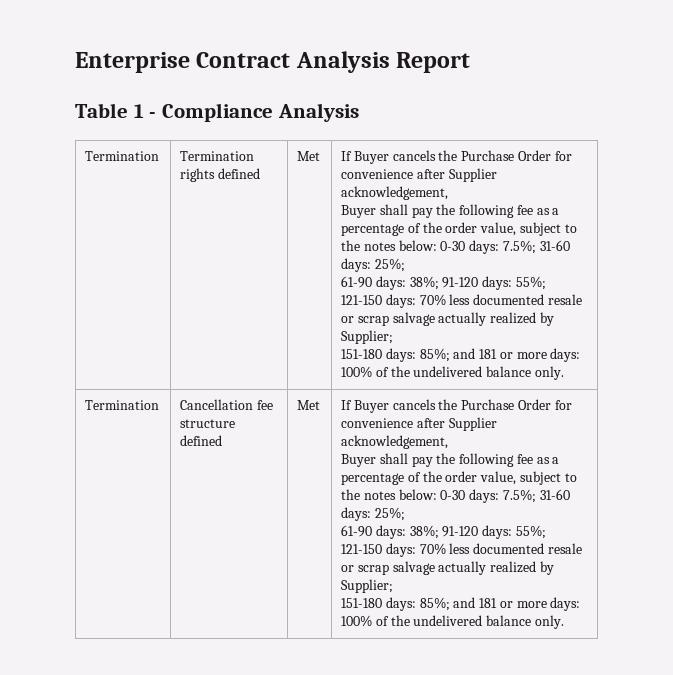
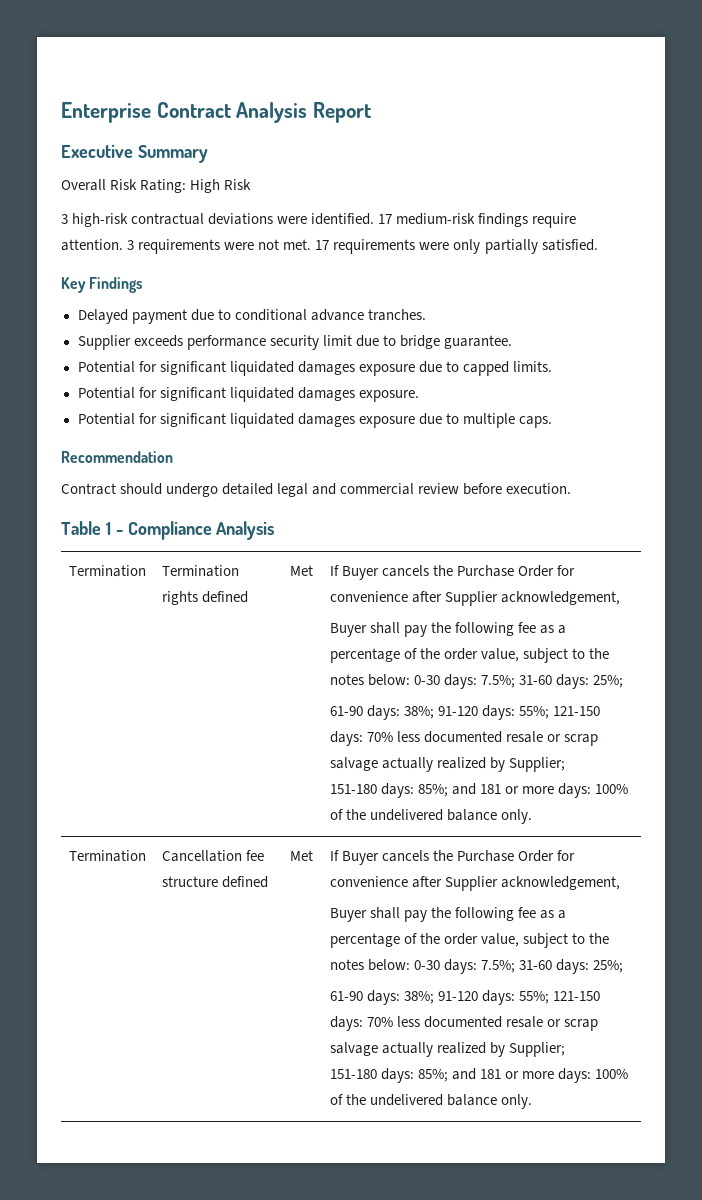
+ Executive Summary
+ Overall Risk Rating: High Risk
+ 3 high-risk contractual deviations were identified. 17 medium-risk findings require attention. 3 requirements were not met. 17 requirements were only partially satisfied.
+ Key Findings
+ Delayed payment due to conditional advance tranches.
+ Supplier exceeds performance security limit due to bridge guarantee.
+ Potential for significant liquidated damages exposure due to capped limits.
+ Potential for significant liquidated damages exposure.
+ Potential for significant liquidated damages exposure due to multiple caps.
+ Recommendation
+ Contract should undergo detailed legal and commercial review before execution.

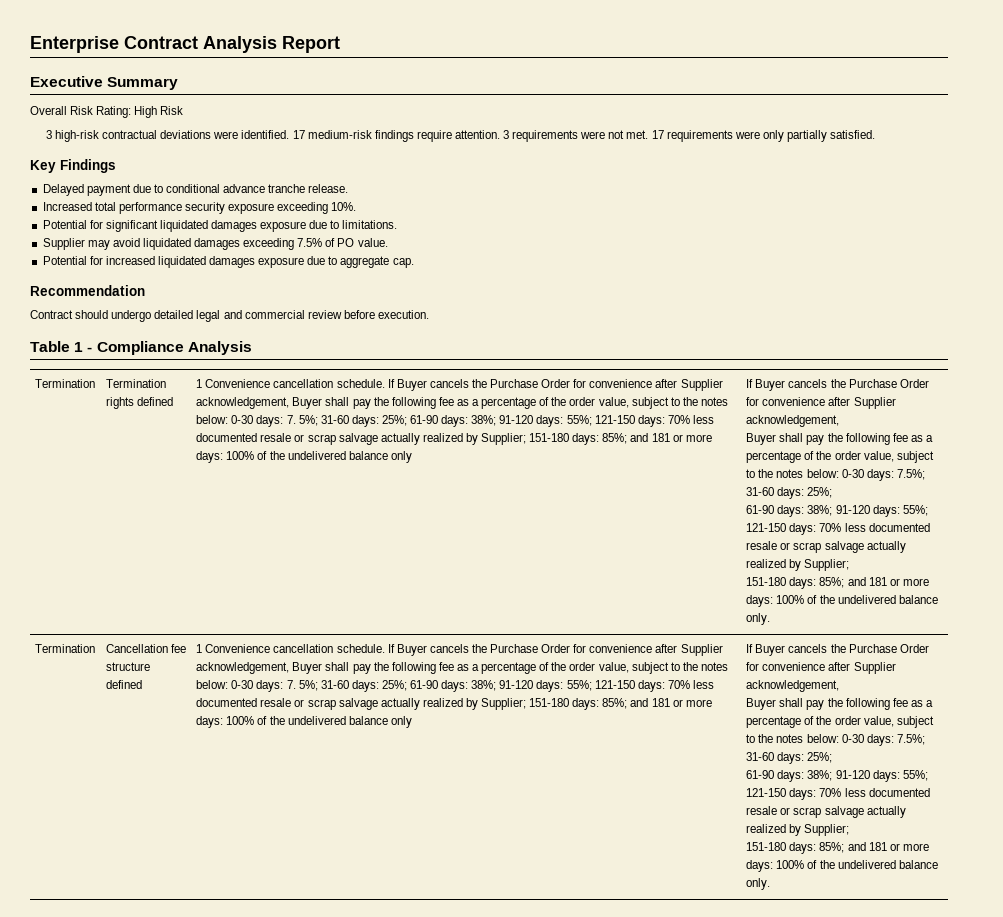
- Delayed payment due to conditional advance tranches.
- Supplier exceeds performance security limit due to bridge guarantee.
- Potential for significant liquidated damages exposure due to capped limits.
- Potential for significant liquidated damages exposure.
- Potential for significant liquidated damages exposure due to multiple caps.
+ Delayed payment due to conditional advance tranche release.
+ Increased total performance security exposure exceeding 10%.
+ Potential for significant liquidated damages exposure due to limitations.
+ Supplier may avoid liquidated damages exceeding 7.5% of PO value.
+ Potential for increased liquidated damages exposure due to aggregate cap.
- Termination rights defined | Met
+ Termination rights defined | 1 Convenience cancellation schedule. If Buyer cancels the Purchase Order for convenience after Supplier acknowledgement, Buyer shall pay the following fee as a percentage of the order value, subject to the notes below: 0-30 days: 7. 5%; 31-60 days: 25%; 61-90 days: 38%; 91-120 days: 55%; 121-150 days: 70% less documented resale or scrap salvage actually realized by Supplier; 151-180 days: 85%; and 181 or more days: 100% of the undelivered balance only
- Cancellation fee structure defined | Met
+ Cancellation fee structure defined | 1 Convenience cancellation schedule. If Buyer cancels the Purchase Order for convenience after Supplier acknowledgement, Buyer shall pay the following fee as a percentage of the order value, subject to the notes below: 0-30 days: 7. 5%; 31-60 days: 25%; 61-90 days: 38%; 91-120 days: 55%; 121-150 days: 70% less documented resale or scrap salvage actually realized by Supplier; 151-180 days: 85%; and 181 or more days: 100% of the undelivered balance only

